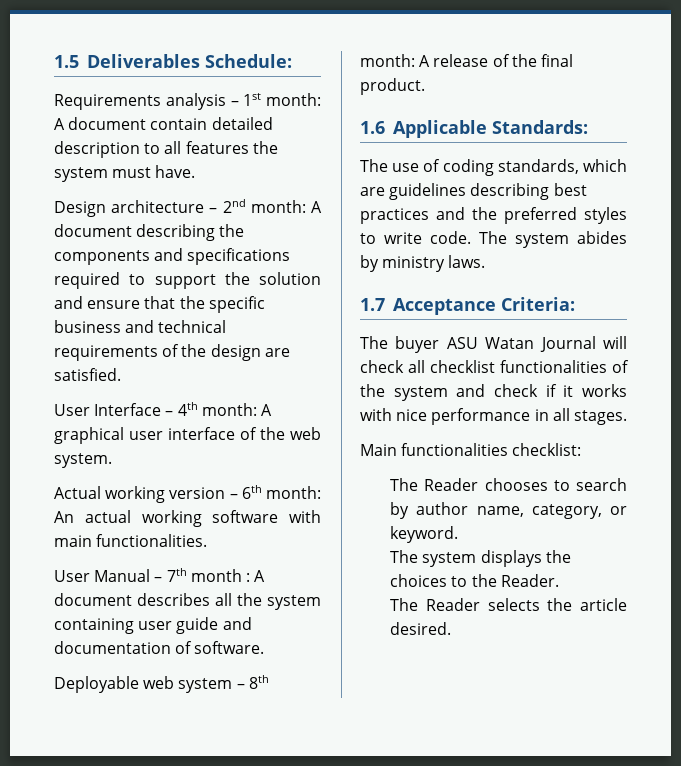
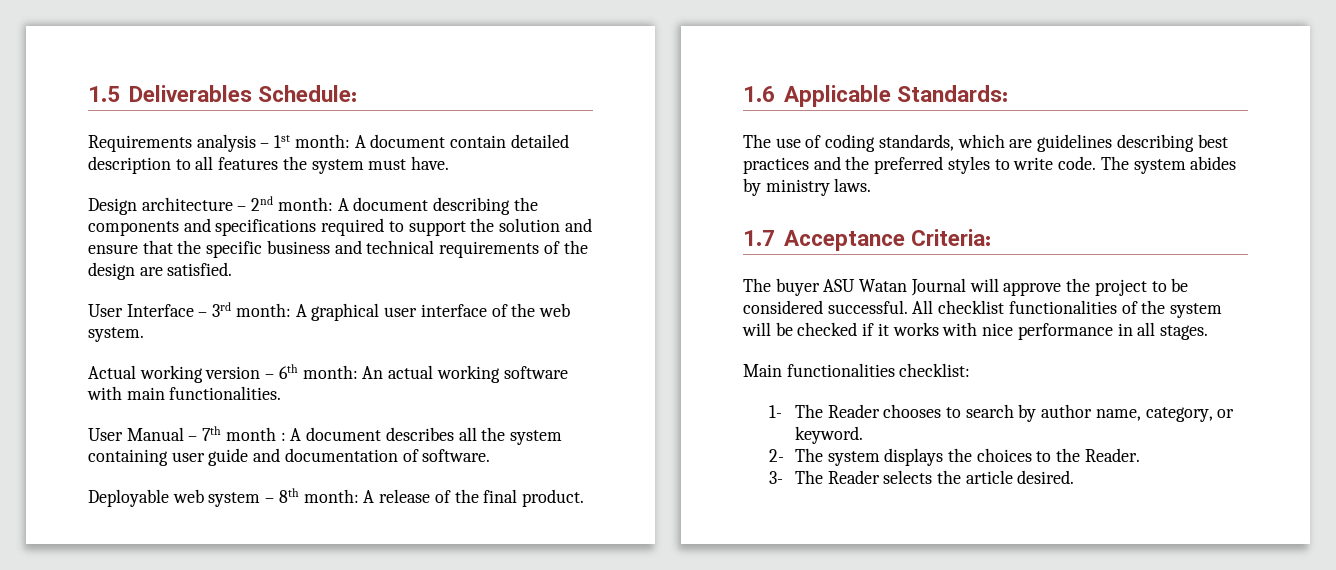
- User Interface – 4th month: A graphical user interface of the web system.
+ User Interface – 3rd month: A graphical user interface of the web system.
- The buyer ASU Watan Journal will check all checklist functionalities of the system and check if it works with nice performance in all stages.
+ The buyer ASU Watan Journal will approve the project to be considered successful. All checklist functionalities of the system will be checked if it works with nice performance in all stages.
- The Reader chooses to search by author name, category, or keyword.
+ 1- The Reader chooses to search by author name, category, or keyword.
- The system displays the choices to the Reader.
+ 2- The system displays the choices to the Reader.
- The Reader selects the article desired.
+ 3- The Reader selects the article desired.

